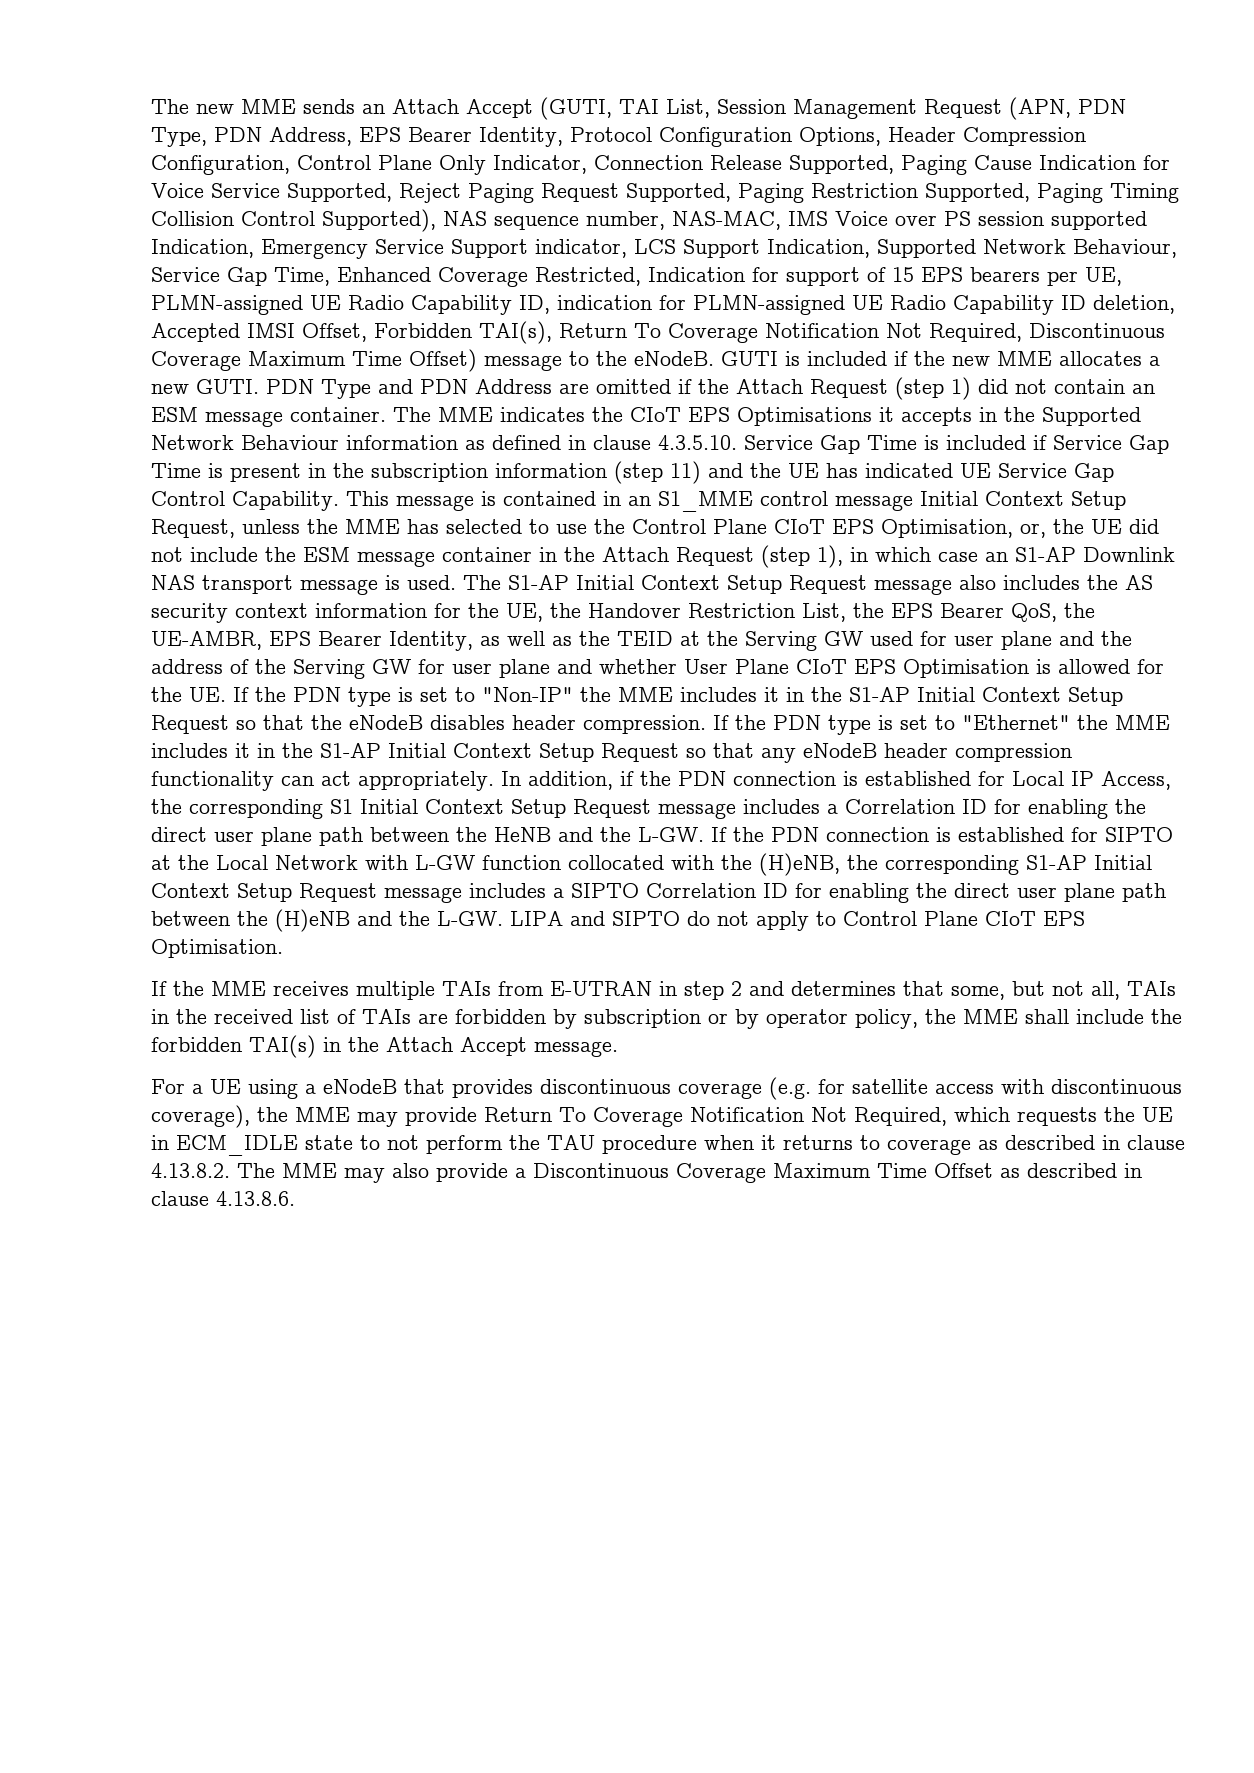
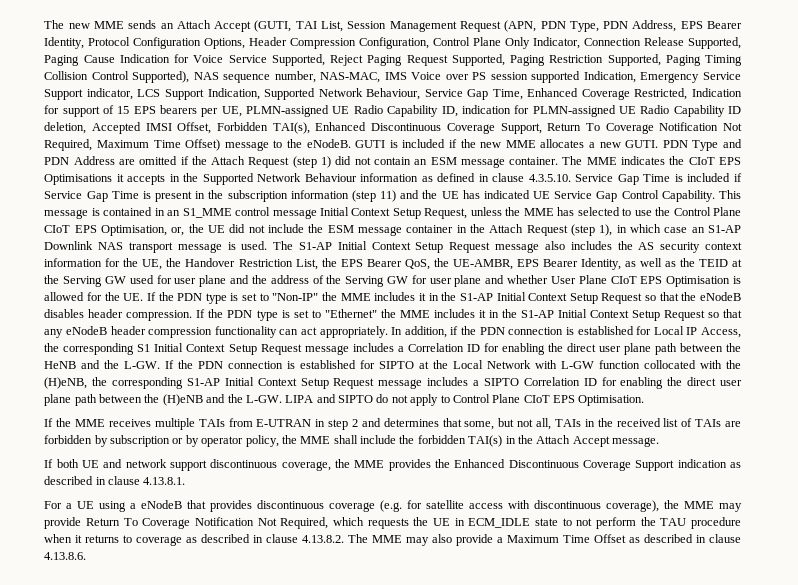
- The new MME sends an Attach Accept (GUTI, TAI List, Session Management Request (APN, PDN Type, PDN Address, EPS Bearer Identity, Protocol Configuration Options, Header Compression Configuration, Control Plane Only Indicator, Connection Release Supported, Paging Cause Indication for Voice Service Supported, Reject Paging Request Supported, Paging Restriction Supported, Paging Timing Collision Control Supported), NAS sequence number, NAS-MAC, IMS Voice over PS session supported Indication, Emergency Service Support indicator, LCS Support Indication, Supported Network Behaviour, Service Gap Time, Enhanced Coverage Restricted, Indication for support of 15 EPS bearers per UE, PLMN-assigned UE Radio Capability ID, indication for PLMN-assigned UE Radio Capability ID deletion, Accepted IMSI Offset, Forbidden TAI(s), Return To Coverage Notification Not Required, Discontinuous Coverage Maximum Time Offset) message to the eNodeB.
+ The new MME sends an Attach Accept (GUTI, TAI List, Session Management Request (APN, PDN Type, PDN Address, EPS Bearer Identity, Protocol Configuration Options, Header Compression Configuration, Control Plane Only Indicator, Connection Release Supported, Paging Cause Indication for Voice Service Supported, Reject Paging Request Supported, Paging Restriction Supported, Paging Timing Collision Control Supported), NAS sequence number, NAS-MAC, IMS Voice over PS session supported Indication, Emergency Service Support indicator, LCS Support Indication, Supported Network Behaviour, Service Gap Time, Enhanced Coverage Restricted, Indication for support of 15 EPS bearers per UE, PLMN-assigned UE Radio Capability ID, indication for PLMN-assigned UE Radio Capability ID deletion, Accepted IMSI Offset, Forbidden TAI(s), Enhanced Discontinuous Coverage Support, Return To Coverage Notification Not Required, Maximum Time Offset) message to the eNodeB.
+ If both UE and network support discontinuous coverage, the MME provides the Enhanced Discontinuous Coverage Support indication as described in clause 4.13.8.1.
- For a UE using a eNodeB that provides discontinuous coverage (e.g. for satellite access with discontinuous coverage), the MME may provide Return To Coverage Notification Not Required, which requests the UE in ECM_IDLE state to not perform the TAU procedure when it returns to coverage as described in clause 4.13.8.2. The MME may also provide a Discontinuous Coverage Maximum Time Offset as described in clause 4.13.8.6.
+ For a UE using a eNodeB that provides discontinuous coverage (e.g. for satellite access with discontinuous coverage), the MME may provide Return To Coverage Notification Not Required, which requests the UE in ECM_IDLE state to not perform the TAU procedure when it returns to coverage as described in clause 4.13.8.2. The MME may also provide a Maximum Time Offset as described in clause 4.13.8.6.

